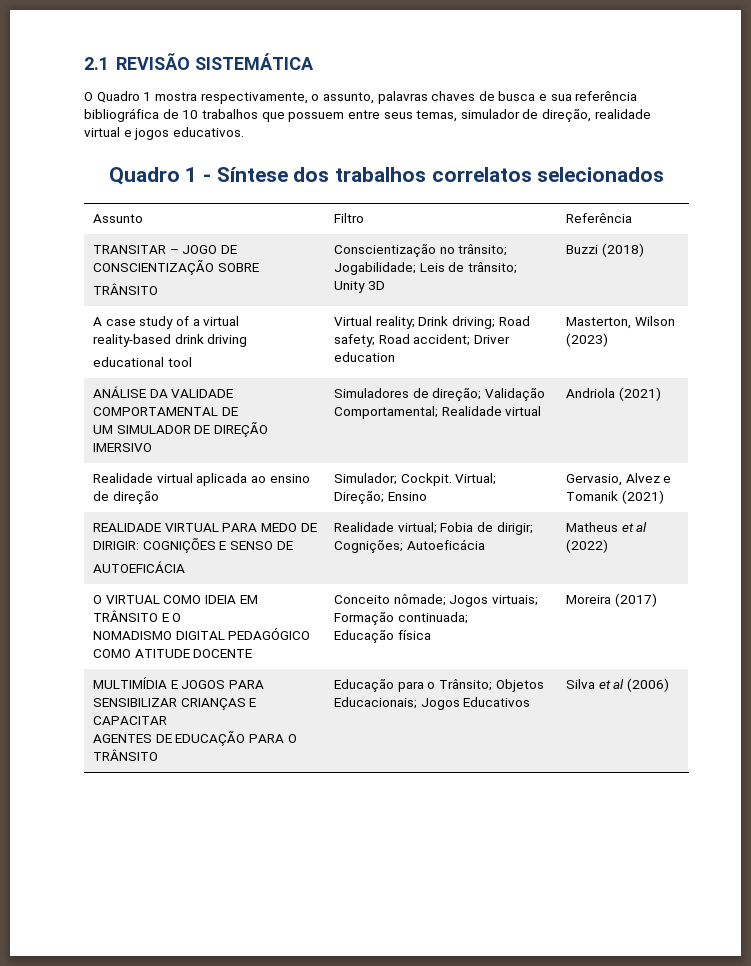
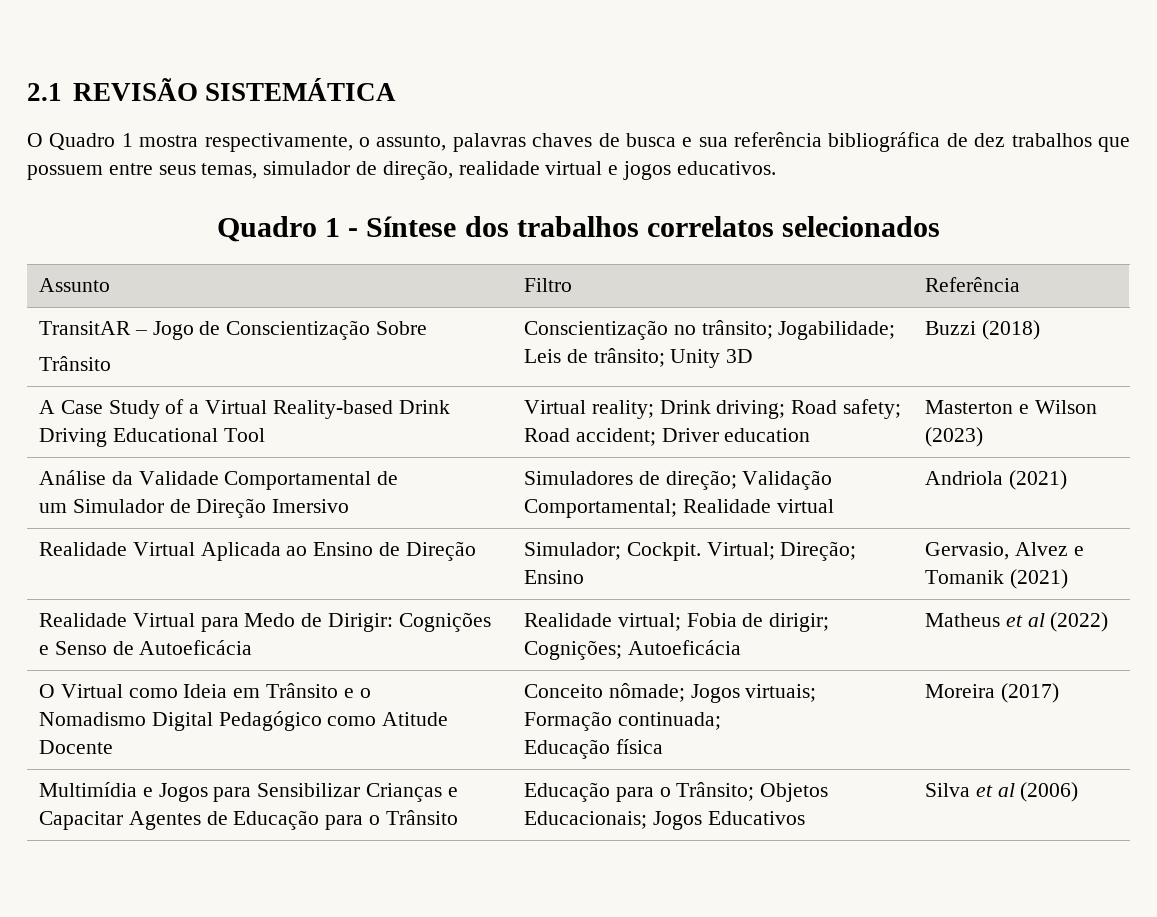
- O Quadro 1 mostra respectivamente, o assunto, palavras chaves de busca e sua referência bibliográfica de 10 trabalhos que possuem entre seus temas, simulador de direção, realidade virtual e jogos educativos.
+ O Quadro 1 mostra respectivamente, o assunto, palavras chaves de busca e sua referência bibliográfica de dez trabalhos que possuem entre seus temas, simulador de direção, realidade virtual e jogos educativos.
- TRANSITAR – JOGO DE CONSCIENTIZAÇÃO SOBRE
- TRÂNSITO | Conscientização no trânsito; Jogabilidade; Leis de trânsito; Unity 3D | Buzzi (2018)
+ TransitAR – Jogo de Conscientização Sobre
+ Trânsito | Conscientização no trânsito; Jogabilidade; Leis de trânsito; Unity 3D | Buzzi (2018)
- A case study of a virtual reality‑based drink driving
- educational tool | Virtual reality; Drink driving; Road safety; Road accident; Driver education | Masterton, Wilson (2023)
+ A Case Study of a Virtual Reality‑based Drink Driving Educational Tool | Virtual reality; Drink driving; Road safety; Road accident; Driver education | Masterton e Wilson (2023)
- ANÁLISE DA VALIDADE COMPORTAMENTAL DE
- UM SIMULADOR DE DIREÇÃO IMERSIVO | Simuladores de direção; Validação Comportamental; Realidade virtual | Andriola (2021)
+ Análise da Validade Comportamental de
+ um Simulador de Direção Imersivo | Simuladores de direção; Validação Comportamental; Realidade virtual | Andriola (2021)
- Realidade virtual aplicada ao ensino de direção | Simulador; Cockpit. Virtual; Direção; Ensino | Gervasio, Alvez e Tomanik (2021)
+ Realidade Virtual Aplicada ao Ensino de Direção | Simulador; Cockpit. Virtual; Direção; Ensino | Gervasio, Alvez e Tomanik (2021)
- REALIDADE VIRTUAL PARA MEDO DE DIRIGIR: COGNIÇÕES E SENSO DE
- AUTOEFICÁCIA | Realidade virtual; Fobia de dirigir; Cognições; Autoeficácia | Matheus et al (2022)
+ Realidade Virtual para Medo de Dirigir: Cognições e Senso de Autoeficácia | Realidade virtual; Fobia de dirigir; Cognições; Autoeficácia | Matheus et al (2022)
- O VIRTUAL COMO IDEIA EM TRÂNSITO E O
- NOMADISMO DIGITAL PEDAGÓGICO COMO ATITUDE DOCENTE | Conceito nômade; Jogos virtuais; Formação continuada;
+ O Virtual como Ideia em Trânsito e o
+ Nomadismo Digital Pedagógico como Atitude Docente | Conceito nômade; Jogos virtuais; Formação continuada;
- MULTIMÍDIA E JOGOS PARA SENSIBILIZAR CRIANÇAS E CAPACITAR
- AGENTES DE EDUCAÇÃO PARA O TRÂNSITO | Educação para o Trânsito; Objetos Educacionais; Jogos Educativos | Silva et al (2006)
+ Multimídia e Jogos para Sensibilizar Crianças e Capacitar Agentes de Educação para o Trânsito | Educação para o Trânsito; Objetos Educacionais; Jogos Educativos | Silva et al (2006)

